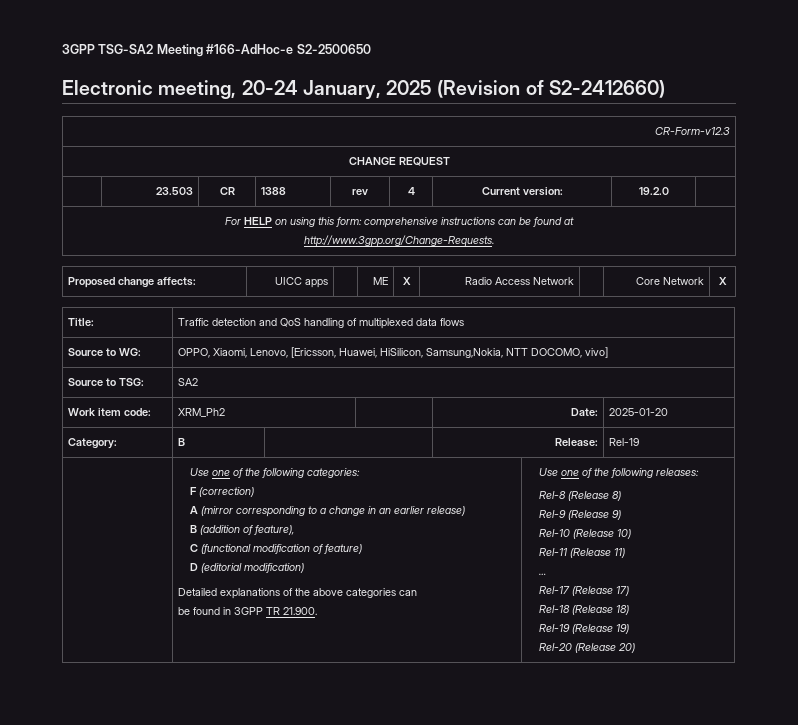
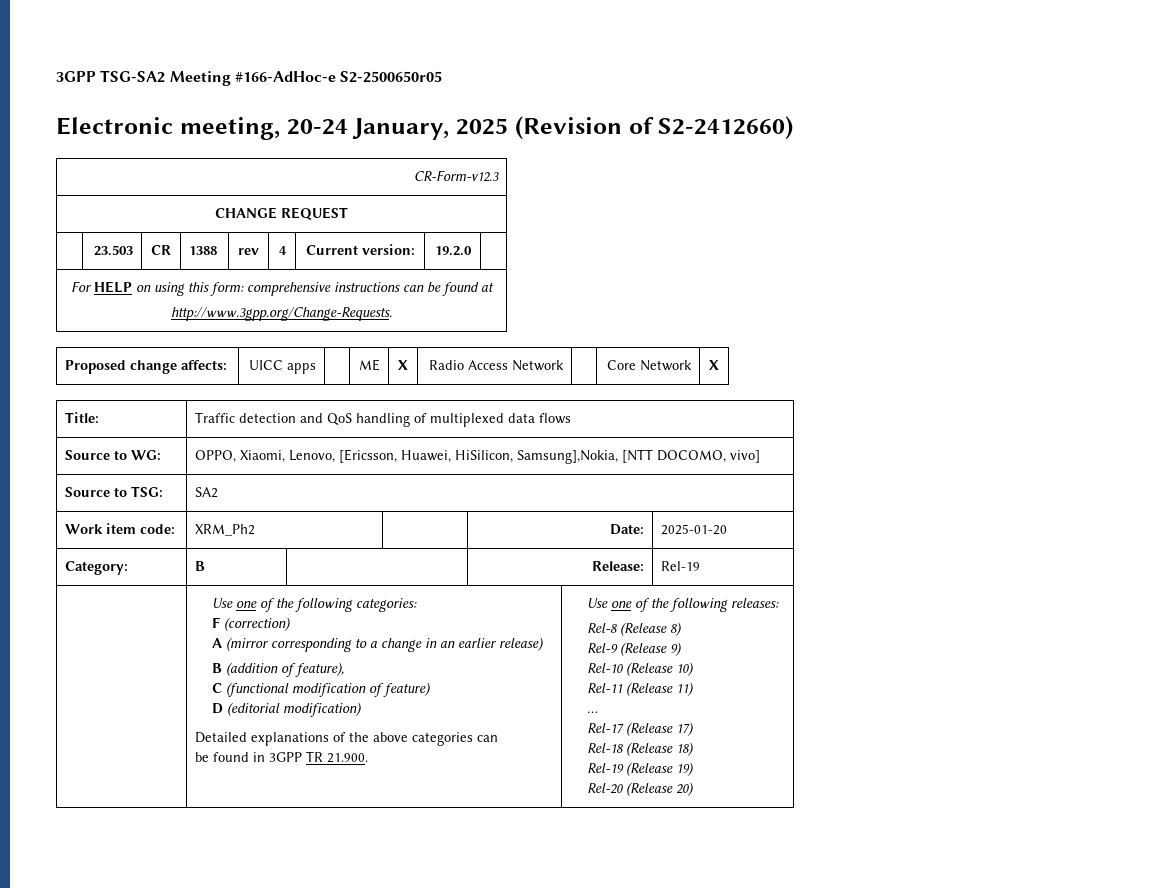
- 3GPP TSG-SA2 Meeting #166-AdHoc-e S2-2500650
+ 3GPP TSG-SA2 Meeting #166-AdHoc-e S2-2500650r05
- Source to WG: | OPPO, Xiaomi, Lenovo, [Ericsson, Huawei, HiSilicon, Samsung,Nokia, NTT DOCOMO, vivo]
+ Source to WG: | OPPO, Xiaomi, Lenovo, [Ericsson, Huawei, HiSilicon, Samsung],Nokia, [NTT DOCOMO, vivo]

